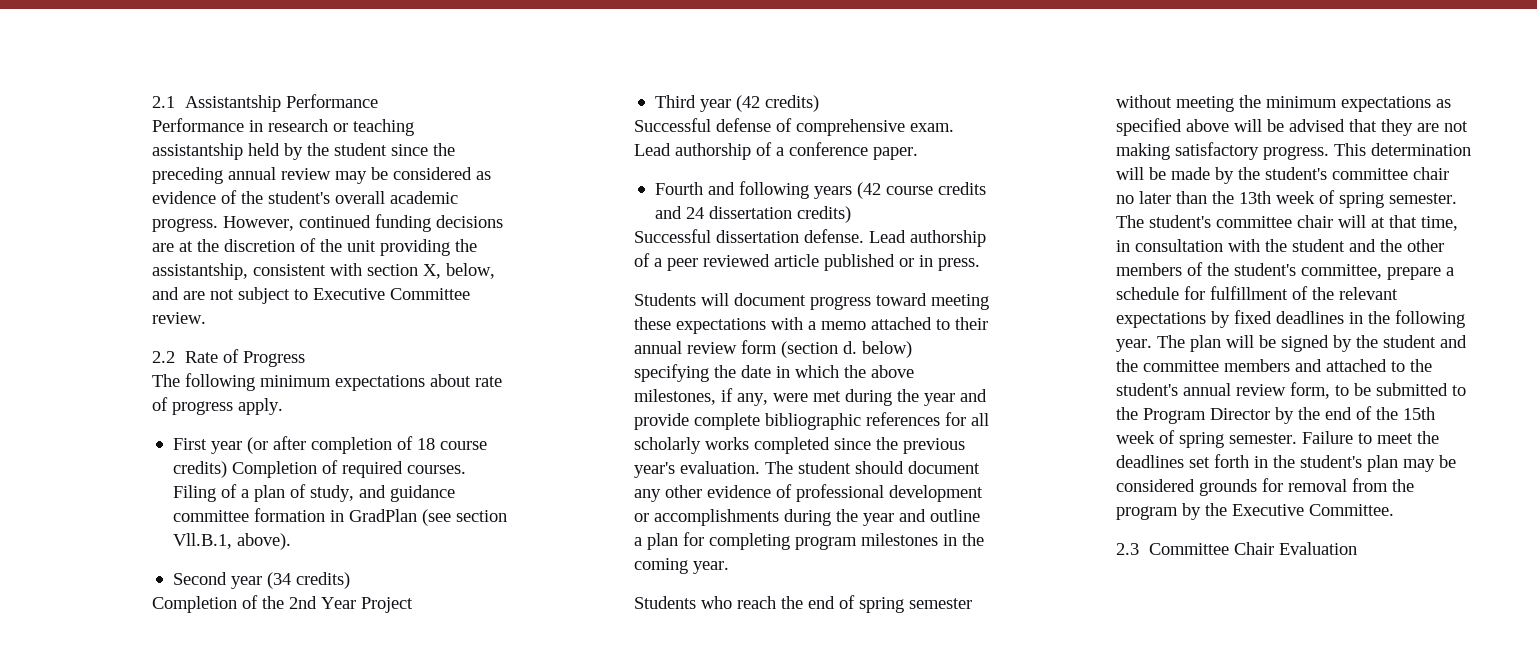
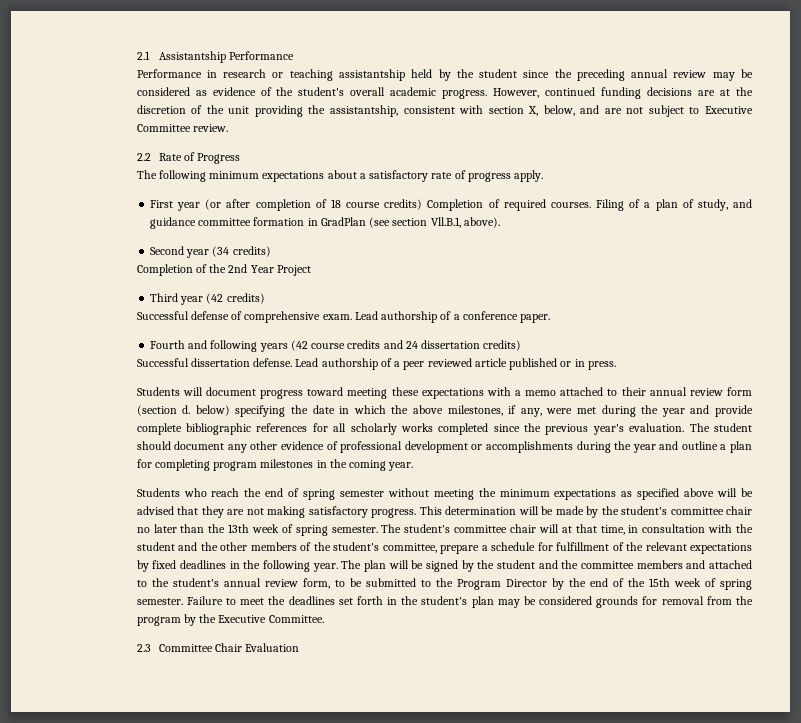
- The following minimum expectations about rate of progress apply.
+ The following minimum expectations about a satisfactory rate of progress apply.

